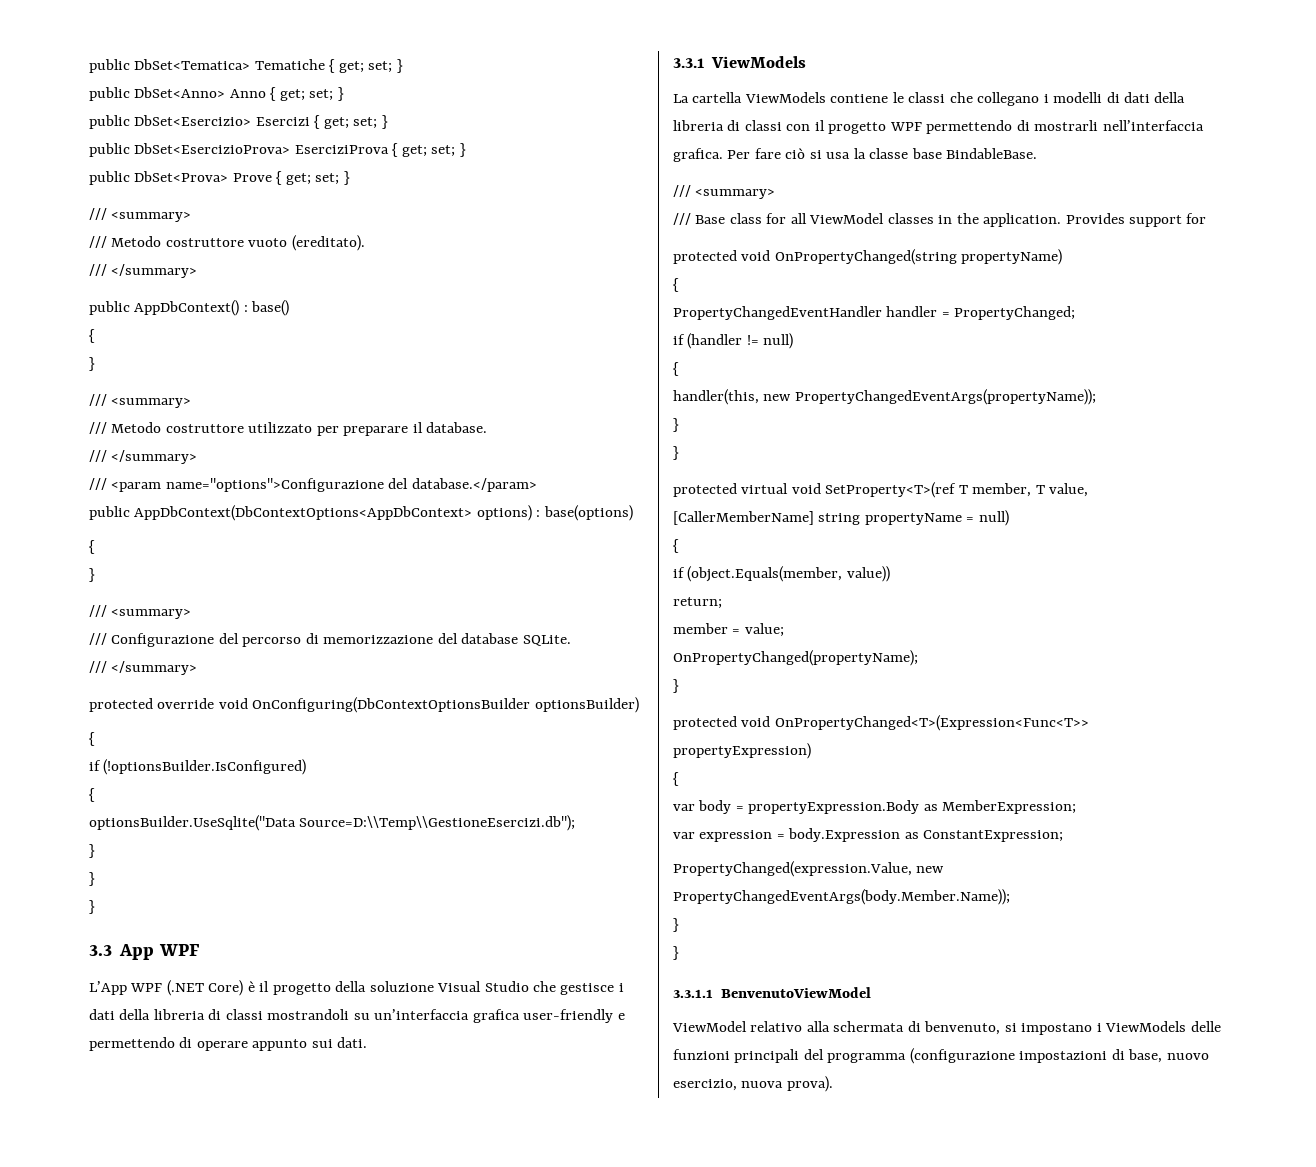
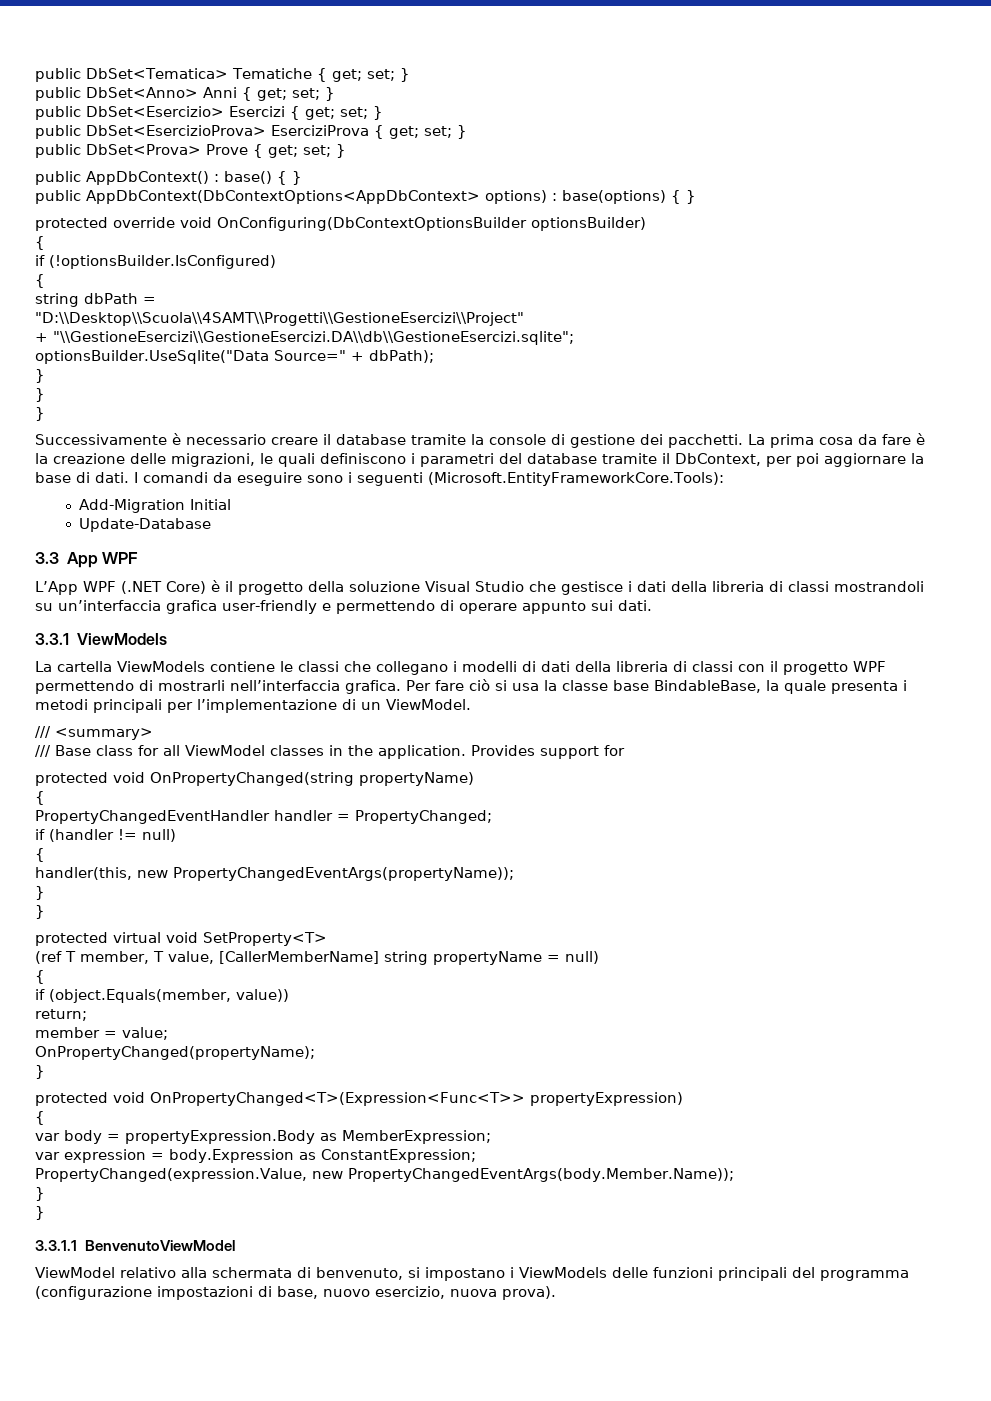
- public DbSet<Anno> Anno { get; set; }
+ public DbSet<Anno> Anni { get; set; }
  public DbSet<Prova> Prove { get; set; }
- /// <summary>
- /// Metodo costruttore vuoto (ereditato).
- /// </summary>
- public AppDbContext() : base()
- {
- }
- /// <summary>
- /// Metodo costruttore utilizzato per preparare il database.
- /// </summary>
- /// <param name="options">Configurazione del database.</param>
+ public AppDbContext() : base() { }
- public AppDbContext(DbContextOptions<AppDbContext> options) : base(options)
- {
- }
- /// <summary>
- /// Configurazione del percorso di memorizzazione del database SQLite.
- /// </summary>
+ public AppDbContext(DbContextOptions<AppDbContext> options) : base(options) { }
- optionsBuilder.UseSqlite("Data Source=D:\\Temp\\GestioneEsercizi.db");
+ string dbPath =
+ "D:\\Desktop\\Scuola\\4SAMT\\Progetti\\GestioneEsercizi\\Project"
+ + "\\GestioneEsercizi\\GestioneEsercizi.DA\\db\\GestioneEsercizi.sqlite";
+ optionsBuilder.UseSqlite("Data Source=" + dbPath);
  }
  }
  }
+ Successivamente è necessario creare il database tramite la console di gestione dei pacchetti. La prima cosa da fare è la creazione delle migrazioni, le quali definiscono i parametri del database tramite il DbContext, per poi aggiornare la base di dati. I comandi da eseguire sono i seguenti (Microsoft.EntityFrameworkCore.Tools):
+ Add-Migration Initial
+ Update-Database
- Per fare ciò si usa la classe base BindableBase.
+ Per fare ciò si usa la classe base BindableBase, la quale presenta i metodi principali per l’implementazione di un ViewModel.
- protected virtual void SetProperty<T>(ref T member, T value, [CallerMemberName] string propertyName = null)
+ protected virtual void SetProperty<T>
+ (ref T member, T value, [CallerMemberName] string propertyName = null)

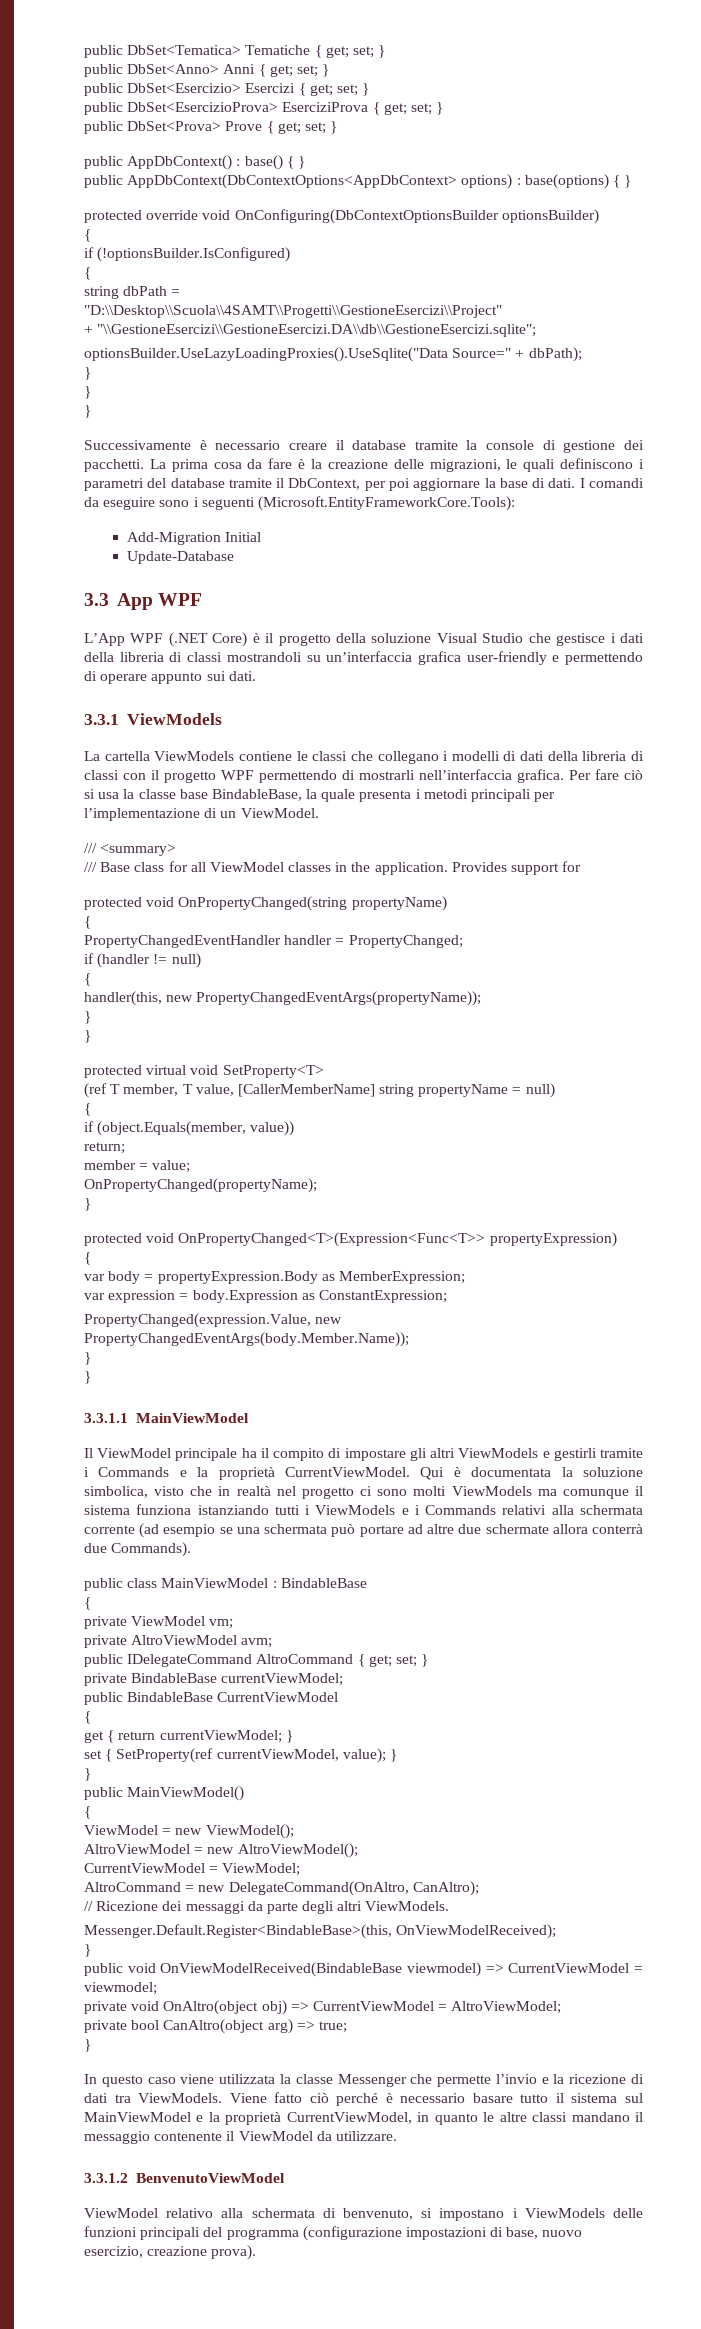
- optionsBuilder.UseSqlite("Data Source=" + dbPath);
+ optionsBuilder.UseLazyLoadingProxies().UseSqlite("Data Source=" + dbPath);
- 3.3.1.1 BenvenutoViewModel
+ 3.3.1.1 MainViewModel
+ Il ViewModel principale ha il compito di impostare gli altri ViewModels e gestirli tramite i Commands e la proprietà CurrentViewModel. Qui è documentata la soluzione simbolica, visto che in realtà nel progetto ci sono molti ViewModels ma comunque il sistema funziona istanziando tutti i ViewModels e i Commands relativi alla schermata corrente (ad esempio se una schermata può portare ad altre due schermate allora conterrà due Commands).
+ public class MainViewModel : BindableBase
+ {
+ private ViewModel vm;
+ private AltroViewModel avm;
+ public IDelegateCommand AltroCommand { get; set; }
+ private BindableBase currentViewModel;
+ public BindableBase CurrentViewModel
+ {
+ get { return currentViewModel; }
+ set { SetProperty(ref currentViewModel, value); }
+ }
+ public MainViewModel()
+ {
+ ViewModel = new ViewModel();
+ AltroViewModel = new AltroViewModel();
+ CurrentViewModel = ViewModel;
+ AltroCommand = new DelegateCommand(OnAltro, CanAltro);
+ // Ricezione dei messaggi da parte degli altri ViewModels.
+ Messenger.Default.Register<BindableBase>(this, OnViewModelReceived);
+ }
+ public void OnViewModelReceived(BindableBase viewmodel) => CurrentViewModel = viewmodel;
+ private void OnAltro(object obj) => CurrentViewModel = AltroViewModel;
+ private bool CanAltro(object arg) => true;
+ }
+ In questo caso viene utilizzata la classe Messenger che permette l’invio e la ricezione di dati tra ViewModels. Viene fatto ciò perché è necessario basare tutto il sistema sul MainViewModel e la proprietà CurrentViewModel, in quanto le altre classi mandano il messaggio contenente il ViewModel da utilizzare.
+ 3.3.1.2 BenvenutoViewModel
- ViewModel relativo alla schermata di benvenuto, si impostano i ViewModels delle funzioni principali del programma (configurazione impostazioni di base, nuovo esercizio, nuova prova).
+ ViewModel relativo alla schermata di benvenuto, si impostano i ViewModels delle funzioni principali del programma (configurazione impostazioni di base, nuovo esercizio, creazione prova).

